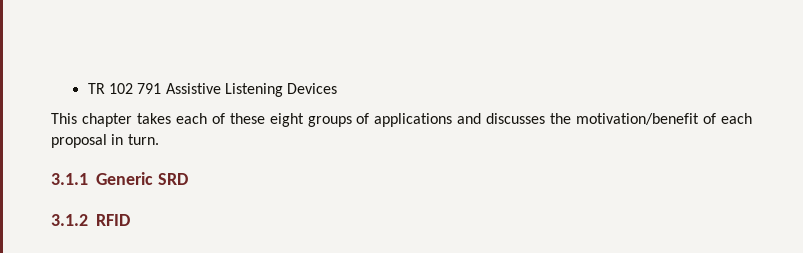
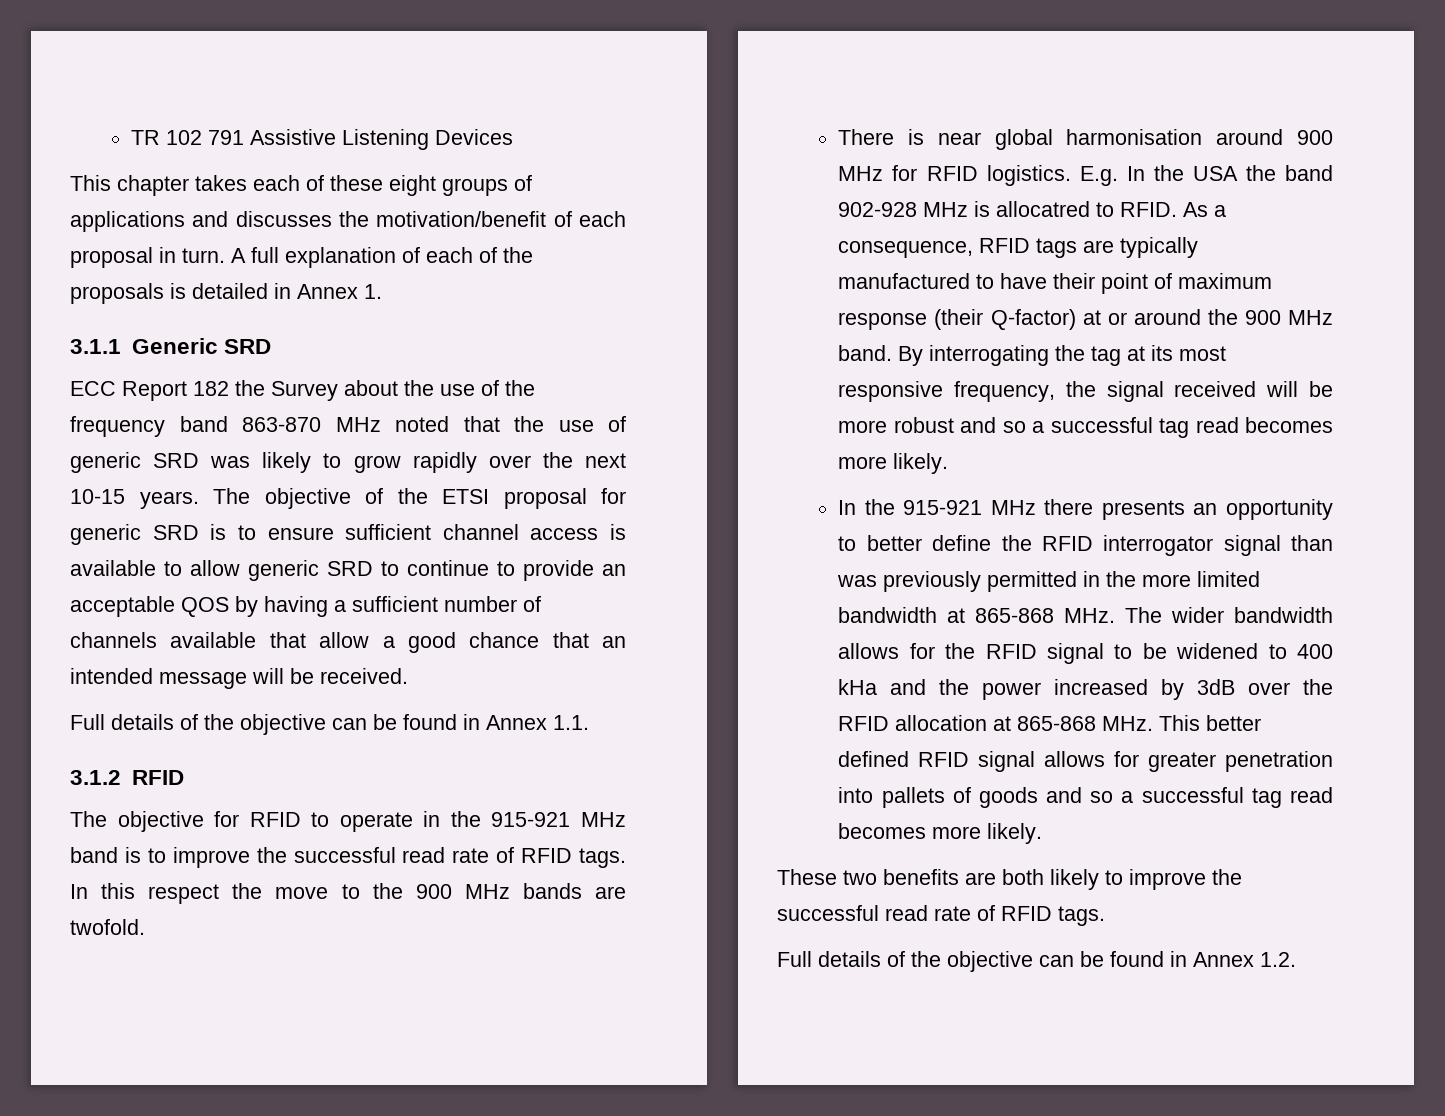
- This chapter takes each of these eight groups of applications and discusses the motivation/benefit of each proposal in turn.
+ This chapter takes each of these eight groups of applications and discusses the motivation/benefit of each proposal in turn. A full explanation of each of the proposals is detailed in Annex 1.
  3.1.1 Generic SRD
+ ECC Report 182 the Survey about the use of the frequency band 863-870 MHz noted that the use of generic SRD was likely to grow rapidly over the next 10-15 years. The objective of the ETSI proposal for generic SRD is to ensure sufficient channel access is available to allow generic SRD to continue to provide an acceptable QOS by having a sufficient number of channels available that allow a good chance that an intended message will be received.
+ Full details of the objective can be found in Annex 1.1.
  3.1.2 RFID
+ The objective for RFID to operate in the 915-921 MHz band is to improve the successful read rate of RFID tags. In this respect the move to the 900 MHz bands are twofold.
+ There is near global harmonisation around 900 MHz for RFID logistics. E.g. In the USA the band 902-928 MHz is allocatred to RFID. As a consequence, RFID tags are typically manufactured to have their point of maximum response (their Q-factor) at or around the 900 MHz band. By interrogating the tag at its most responsive frequency, the signal received will be more robust and so a successful tag read becomes more likely.
+ In the 915-921 MHz there presents an opportunity to better define the RFID interrogator signal than was previously permitted in the more limited bandwidth at 865-868 MHz. The wider bandwidth allows for the RFID signal to be widened to 400 kHa and the power increased by 3dB over the RFID allocation at 865-868 MHz. This better defined RFID signal allows for greater penetration into pallets of goods and so a successful tag read becomes more likely.
+ These two benefits are both likely to improve the successful read rate of RFID tags.
+ Full details of the objective can be found in Annex 1.2.

